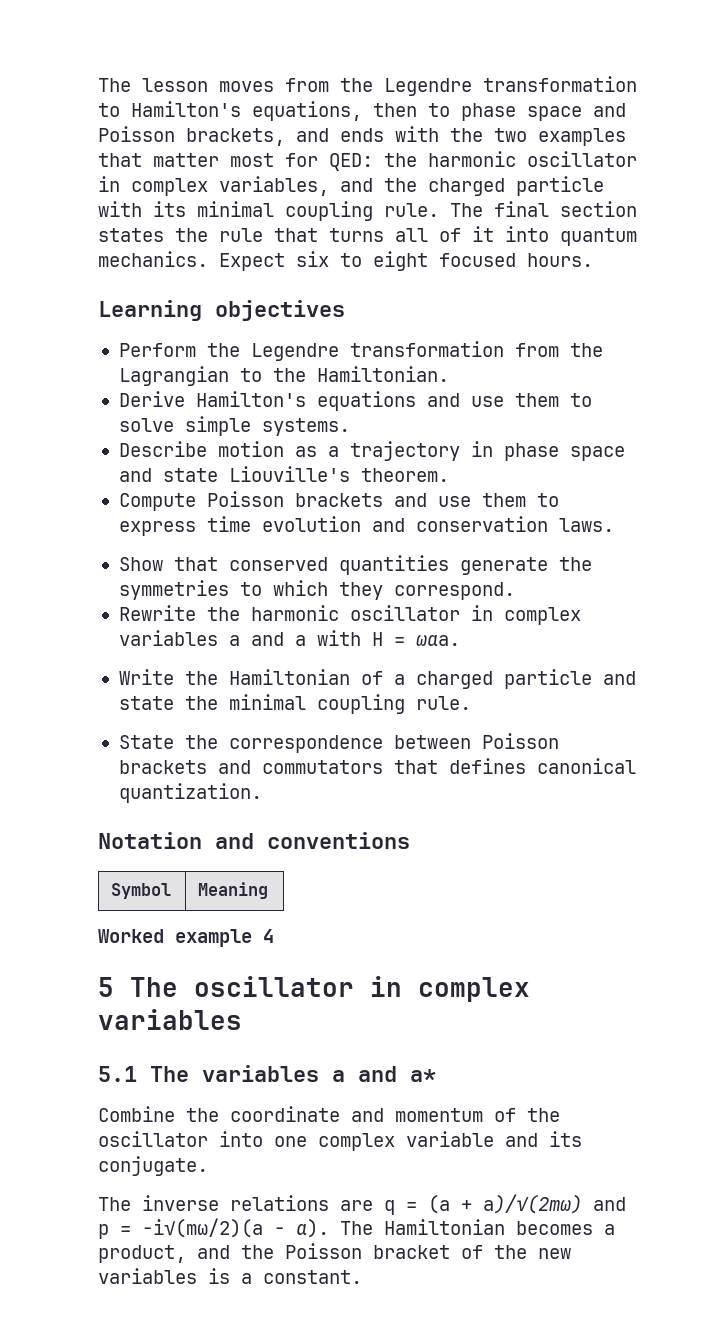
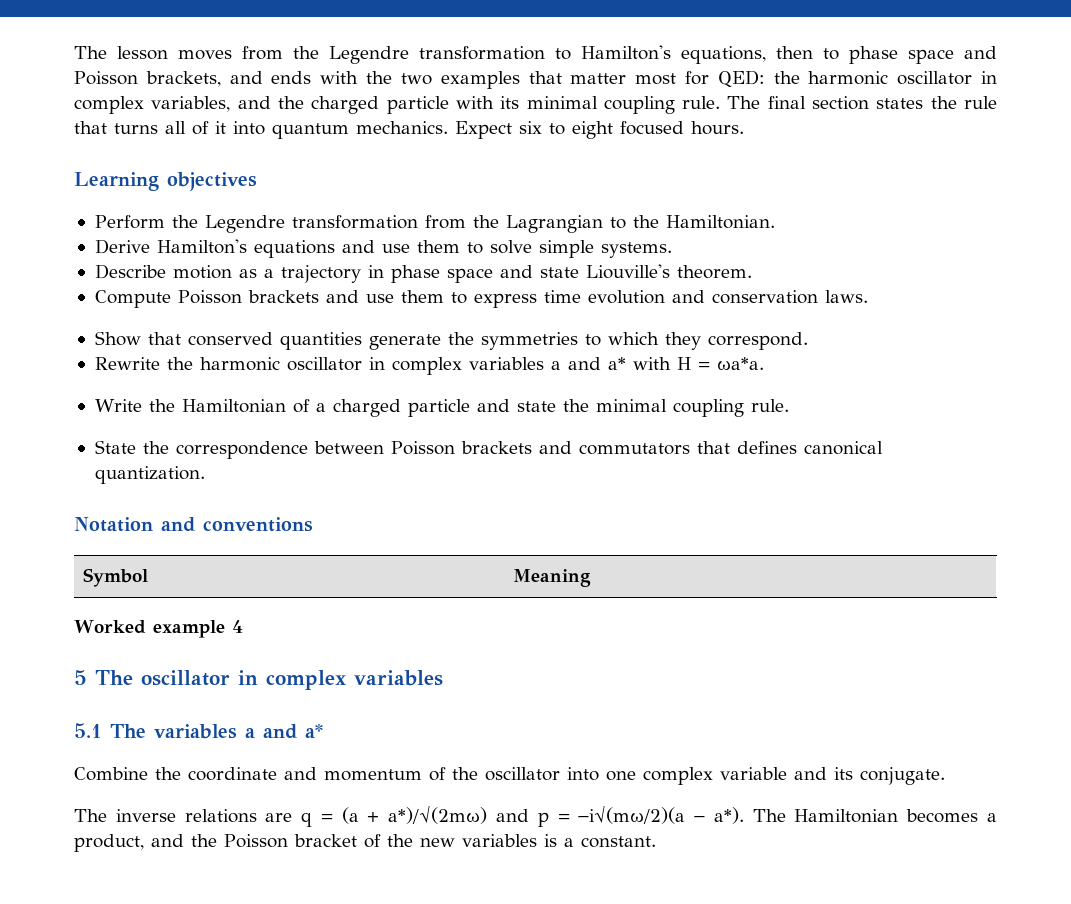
- Rewrite the harmonic oscillator in complex variables a and a with H = ωaa.
+ Rewrite the harmonic oscillator in complex variables a and a* with H = ωa*a.
- The inverse relations are q = (a + a)/√(2mω) and p = −i√(mω/2)(a − a).
+ The inverse relations are q = (a + a*)/√(2mω) and p = −i√(mω/2)(a − a*).

